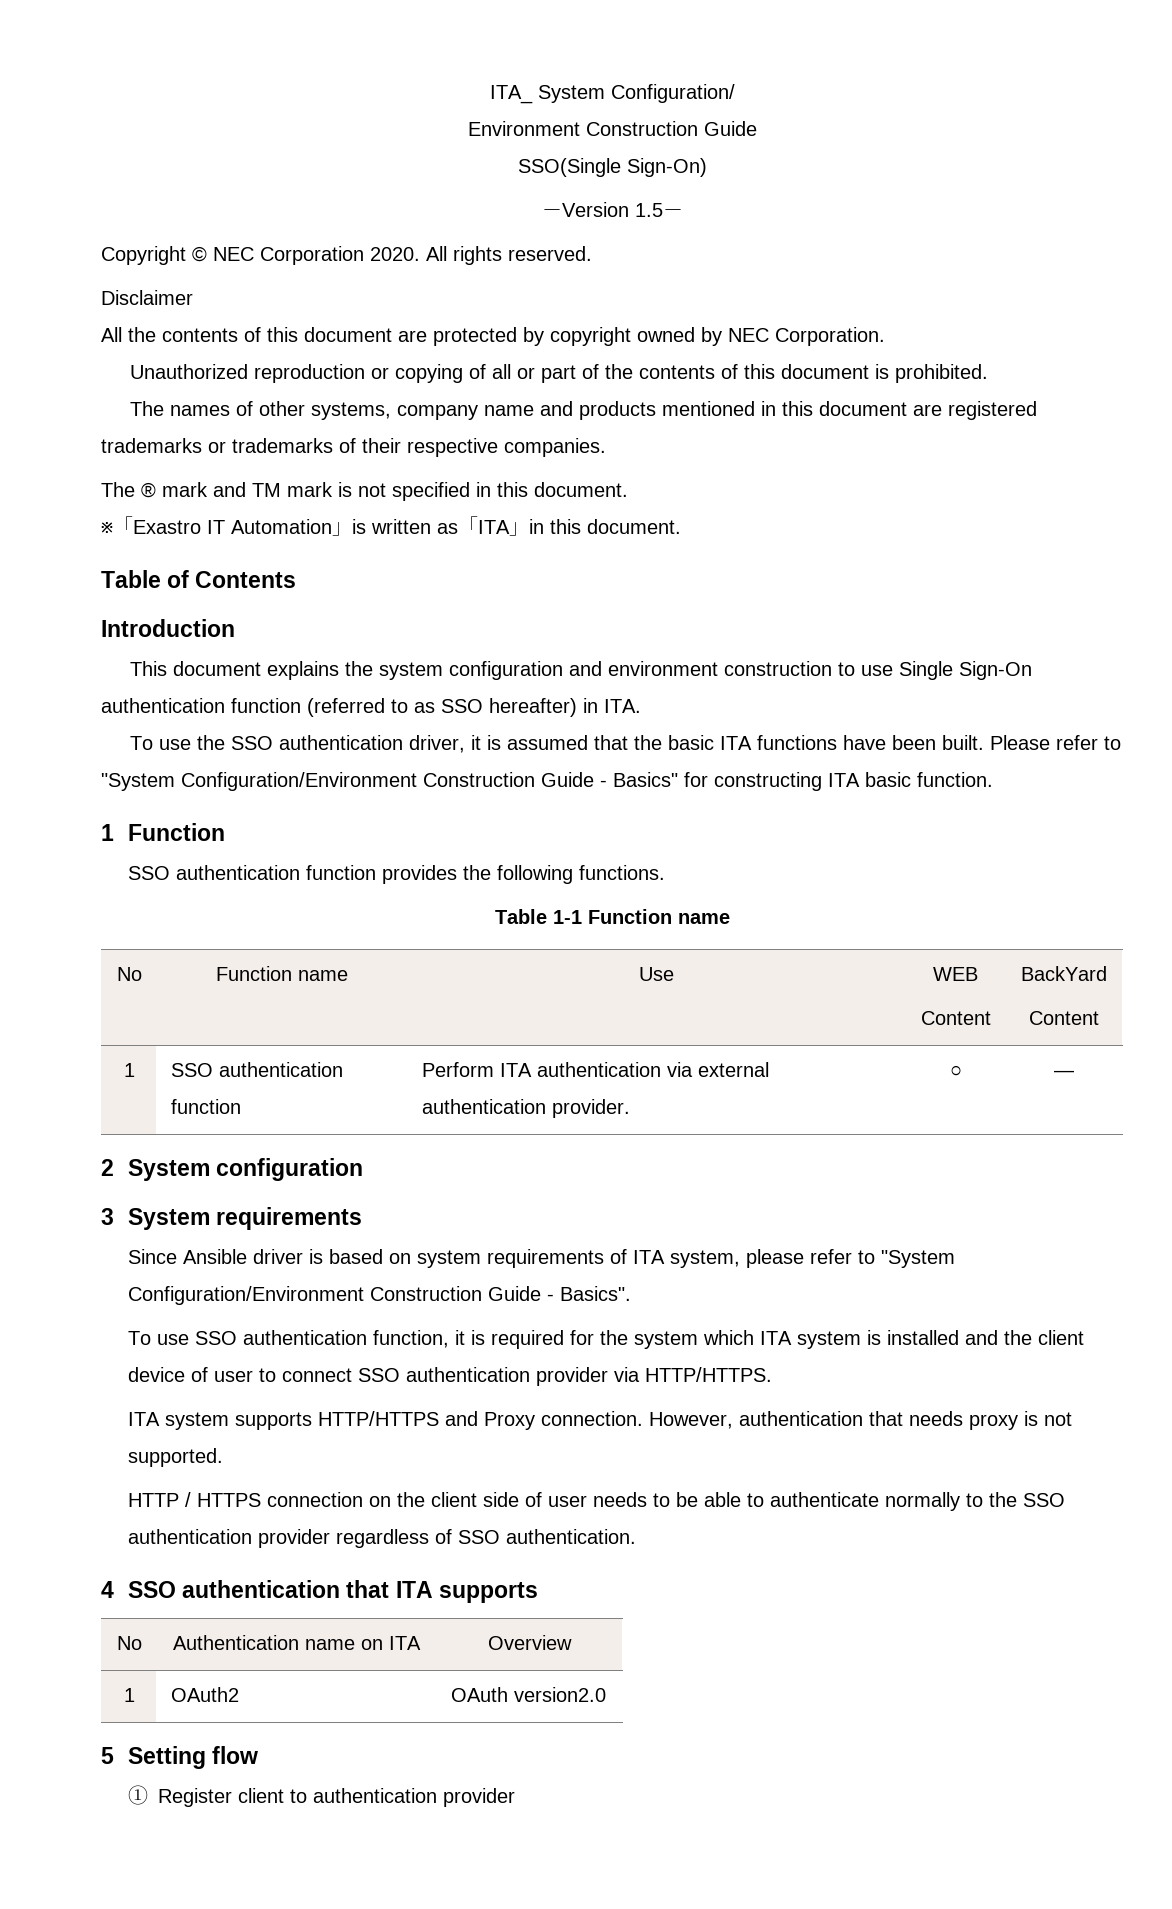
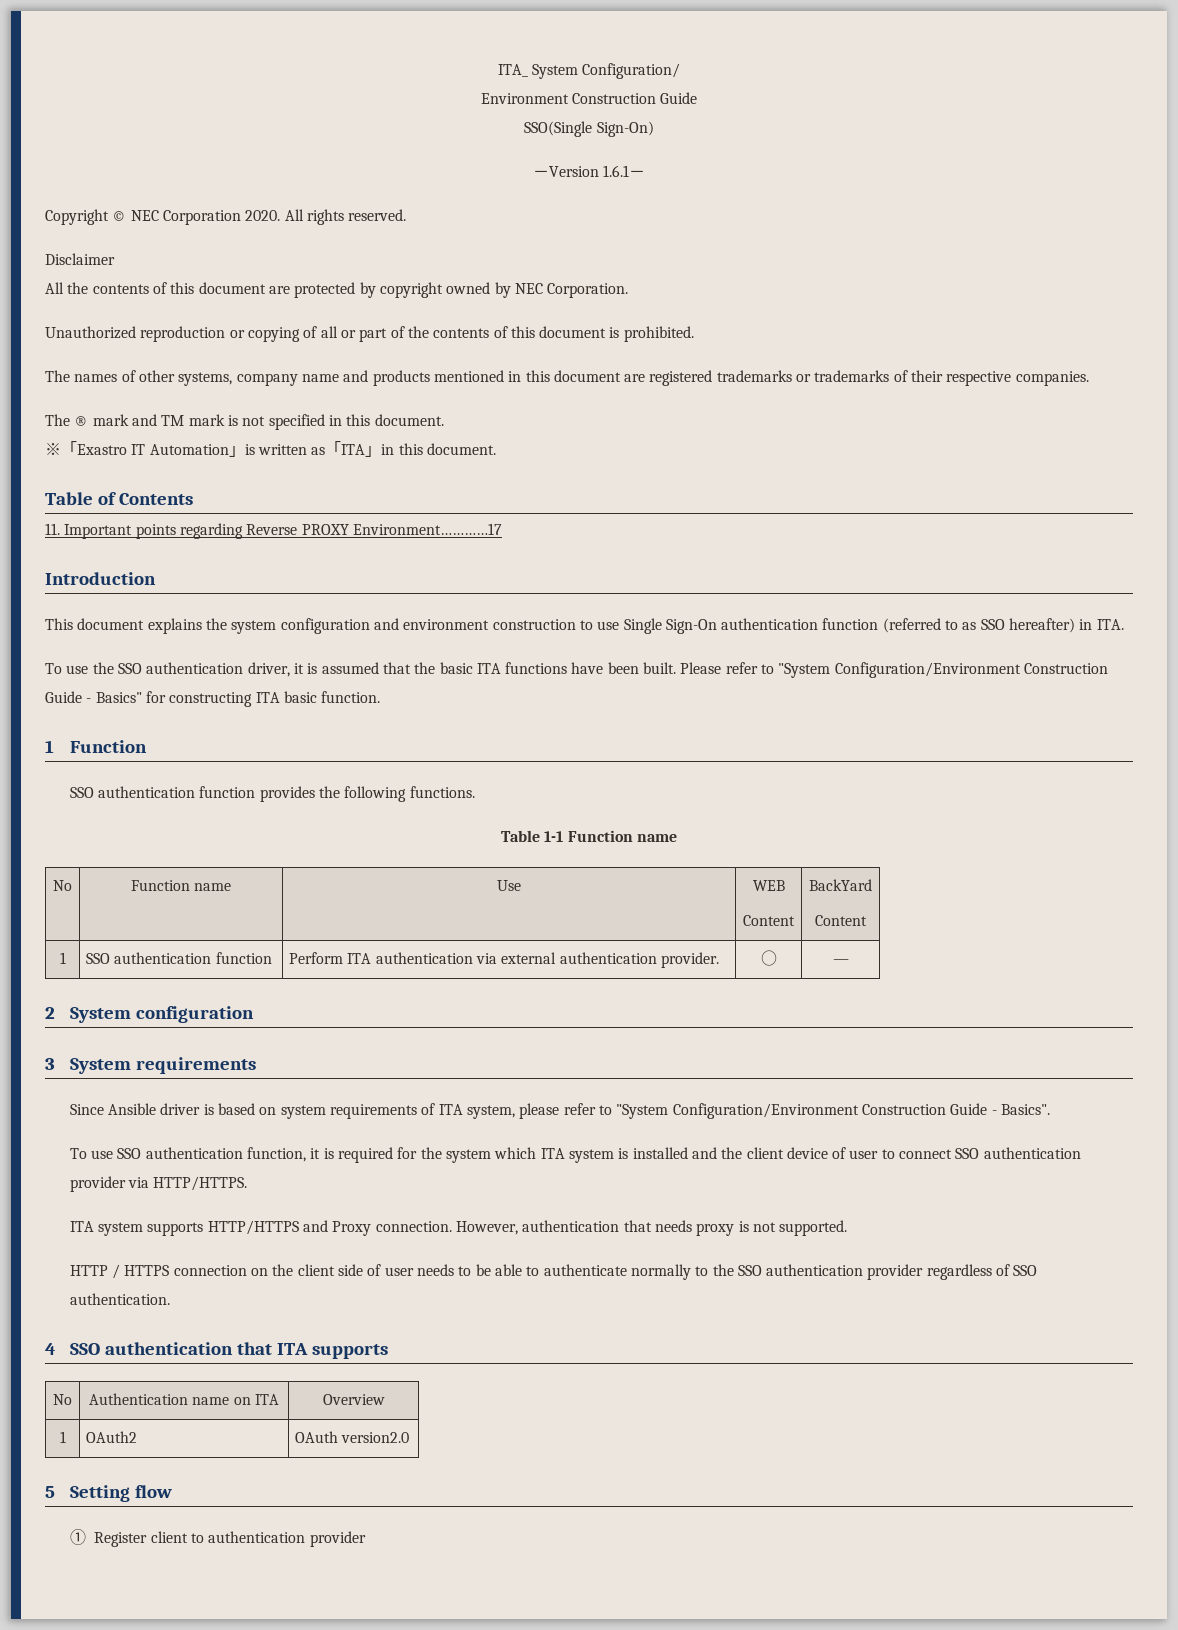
- －Version 1.5－
+ －Version 1.6.1－
+ 11. Important points regarding Reverse PROXY Environment…………17

